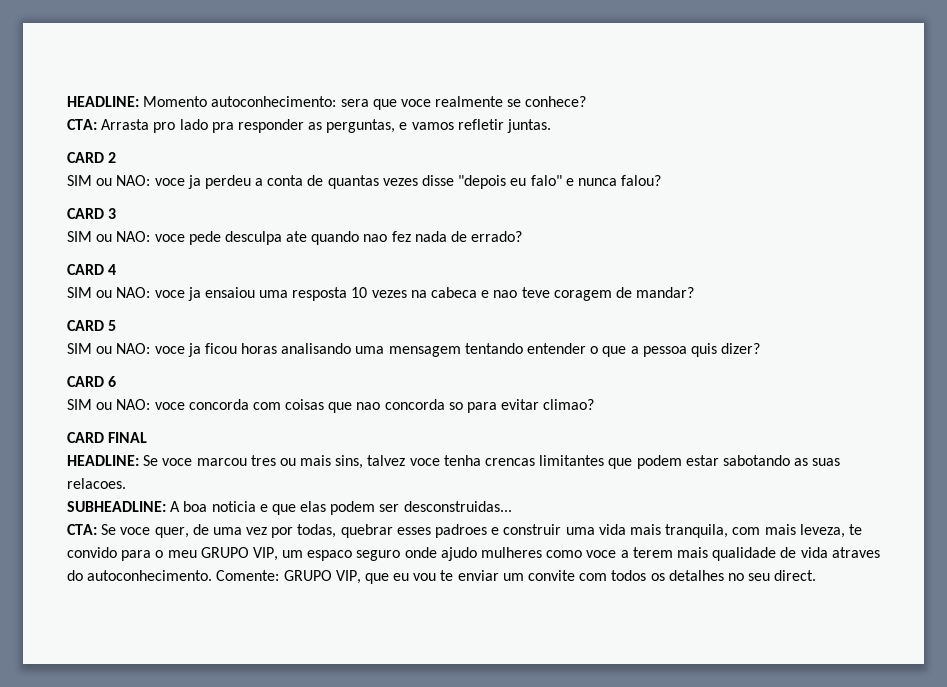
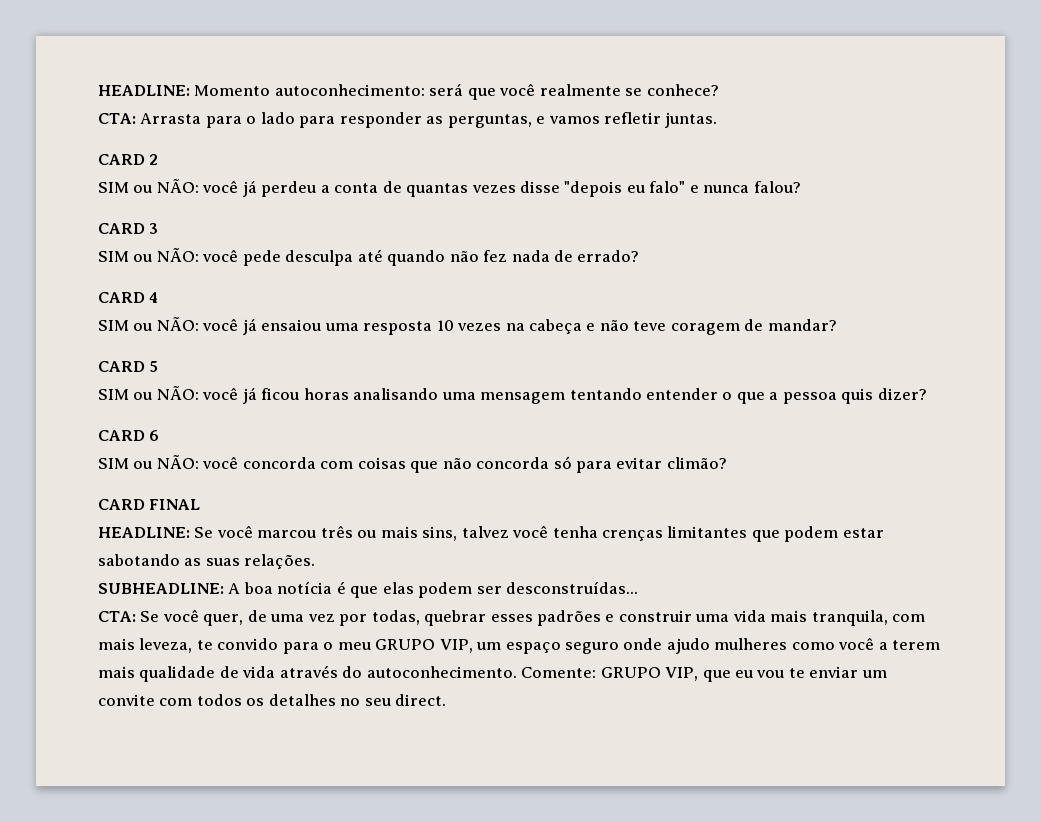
- HEADLINE: Momento autoconhecimento: sera que voce realmente se conhece?
+ HEADLINE: Momento autoconhecimento: será que você realmente se conhece?
- CTA: Arrasta pro lado pra responder as perguntas, e vamos refletir juntas.
+ CTA: Arrasta para o lado para responder as perguntas, e vamos refletir juntas.
- SIM ou NAO: voce ja perdeu a conta de quantas vezes disse "depois eu falo" e nunca falou?
+ SIM ou NÃO: você já perdeu a conta de quantas vezes disse "depois eu falo" e nunca falou?
- SIM ou NAO: voce pede desculpa ate quando nao fez nada de errado?
+ SIM ou NÃO: você pede desculpa até quando não fez nada de errado?
- SIM ou NAO: voce ja ensaiou uma resposta 10 vezes na cabeca e nao teve coragem de mandar?
+ SIM ou NÃO: você já ensaiou uma resposta 10 vezes na cabeça e não teve coragem de mandar?
- SIM ou NAO: voce ja ficou horas analisando uma mensagem tentando entender o que a pessoa quis dizer?
+ SIM ou NÃO: você já ficou horas analisando uma mensagem tentando entender o que a pessoa quis dizer?
- SIM ou NAO: voce concorda com coisas que nao concorda so para evitar climao?
+ SIM ou NÃO: você concorda com coisas que não concorda só para evitar climão?
- HEADLINE: Se voce marcou tres ou mais sins, talvez voce tenha crencas limitantes que podem estar sabotando as suas relacoes.
+ HEADLINE: Se você marcou três ou mais sins, talvez você tenha crenças limitantes que podem estar sabotando as suas relações.
- SUBHEADLINE: A boa noticia e que elas podem ser desconstruidas...
+ SUBHEADLINE: A boa notícia é que elas podem ser desconstruídas...
- CTA: Se voce quer, de uma vez por todas, quebrar esses padroes e construir uma vida mais tranquila, com mais leveza, te convido para o meu GRUPO VIP, um espaco seguro onde ajudo mulheres como voce a terem mais qualidade de vida atraves do autoconhecimento.
+ CTA: Se você quer, de uma vez por todas, quebrar esses padrões e construir uma vida mais tranquila, com mais leveza, te convido para o meu GRUPO VIP, um espaço seguro onde ajudo mulheres como você a terem mais qualidade de vida através do autoconhecimento.

